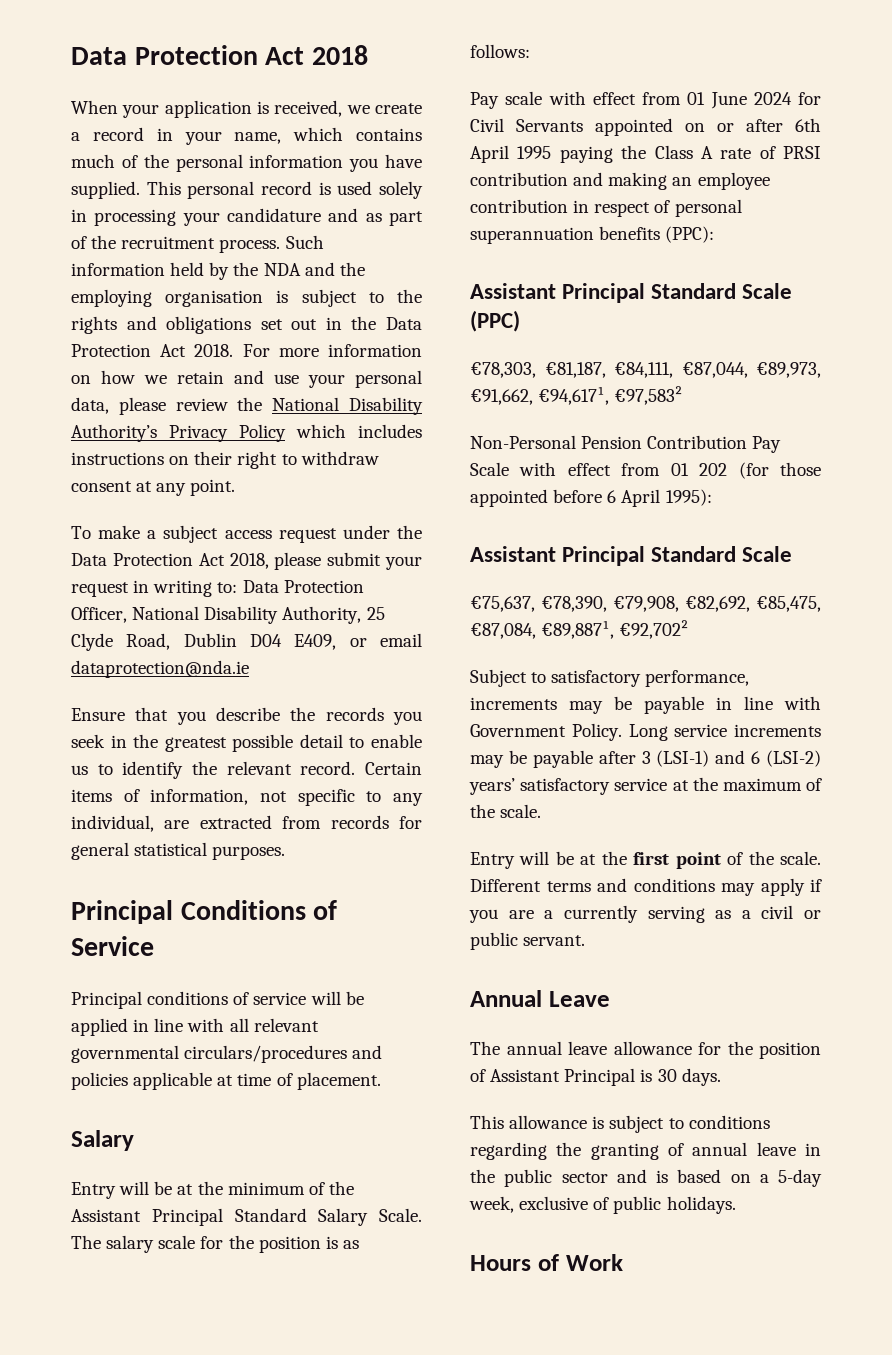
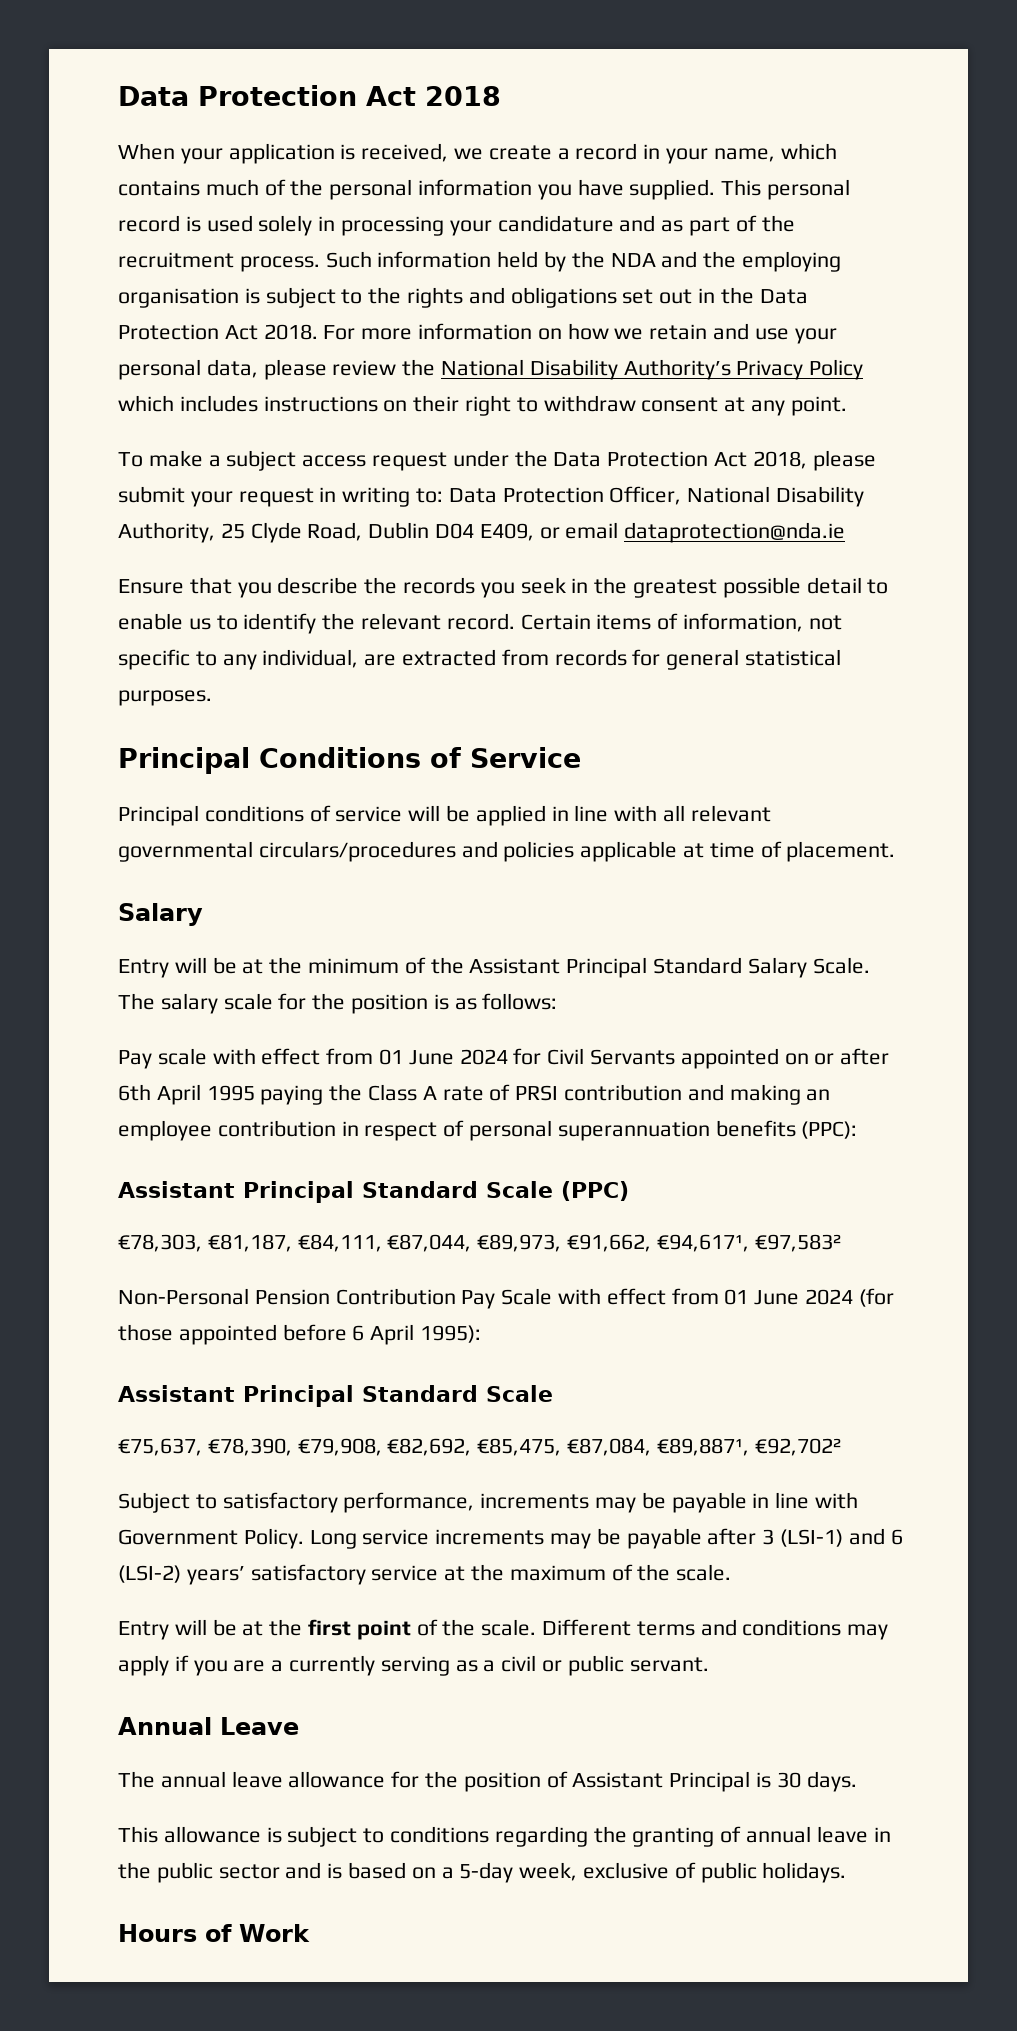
- Non-Personal Pension Contribution Pay Scale with effect from 01 202 (for those appointed before 6 April 1995):
+ Non-Personal Pension Contribution Pay Scale with effect from 01 June 2024 (for those appointed before 6 April 1995):

